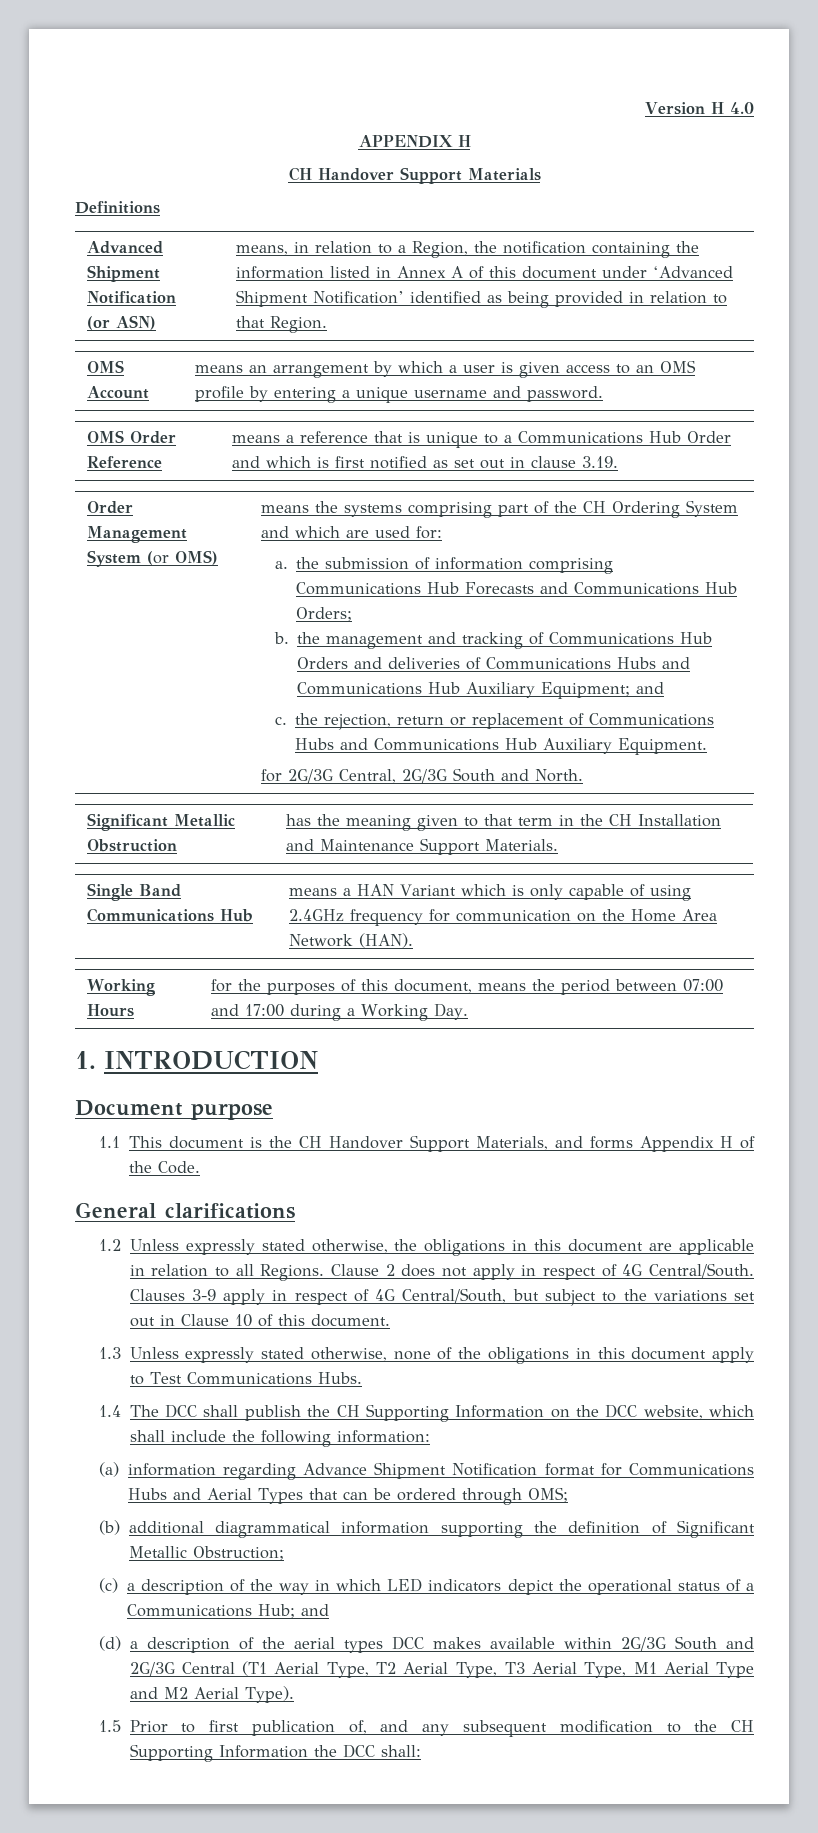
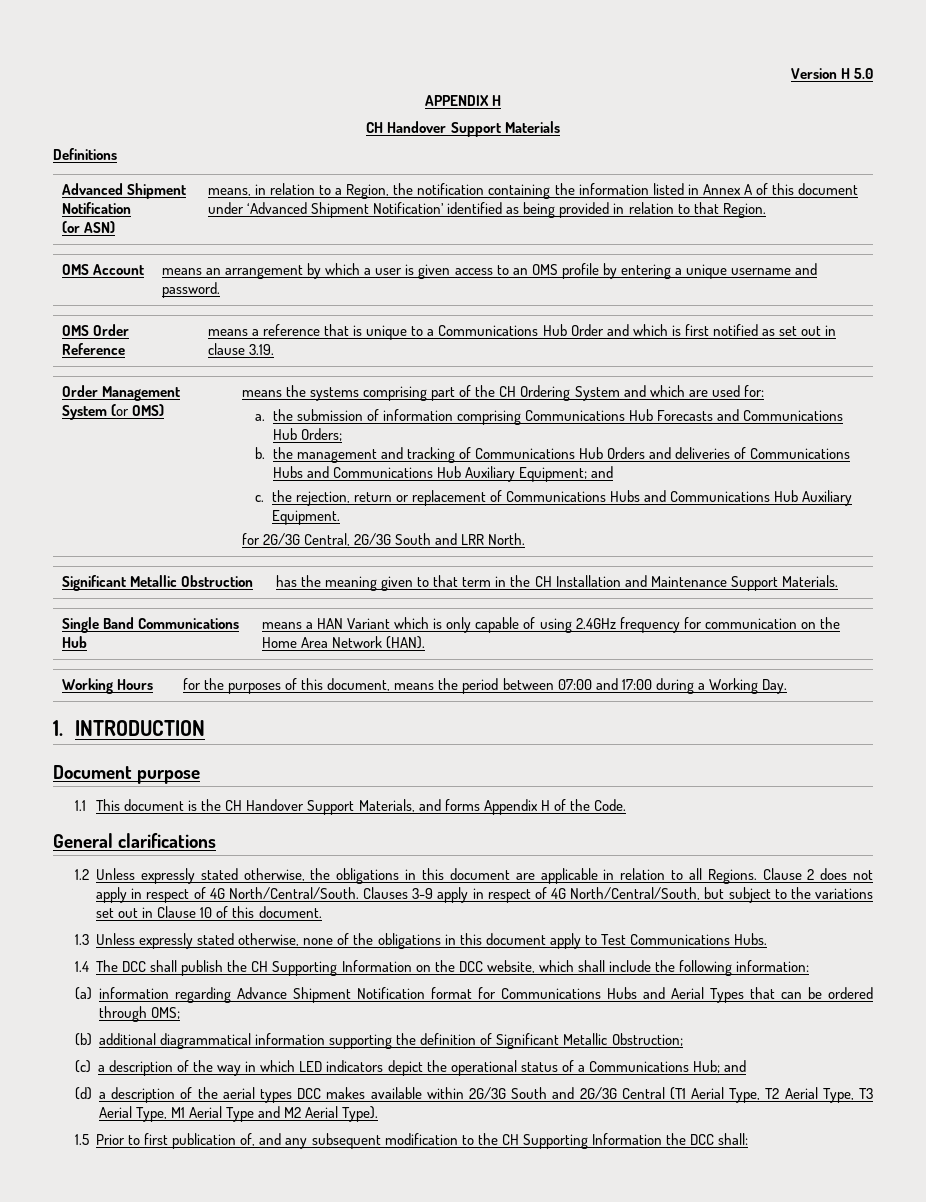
- Version H 4.0
+ Version H 5.0
- for 2G/3G Central, 2G/3G South and North.
+ for 2G/3G Central, 2G/3G South and LRR North.
- Clause 2 does not apply in respect of 4G Central/South.
+ Clause 2 does not apply in respect of 4G North/Central/South.
- Clauses 3-9 apply in respect of 4G Central/South, but subject to the variations set out in Clause 10 of this document.
+ Clauses 3-9 apply in respect of 4G North/Central/South, but subject to the variations set out in Clause 10 of this document.

